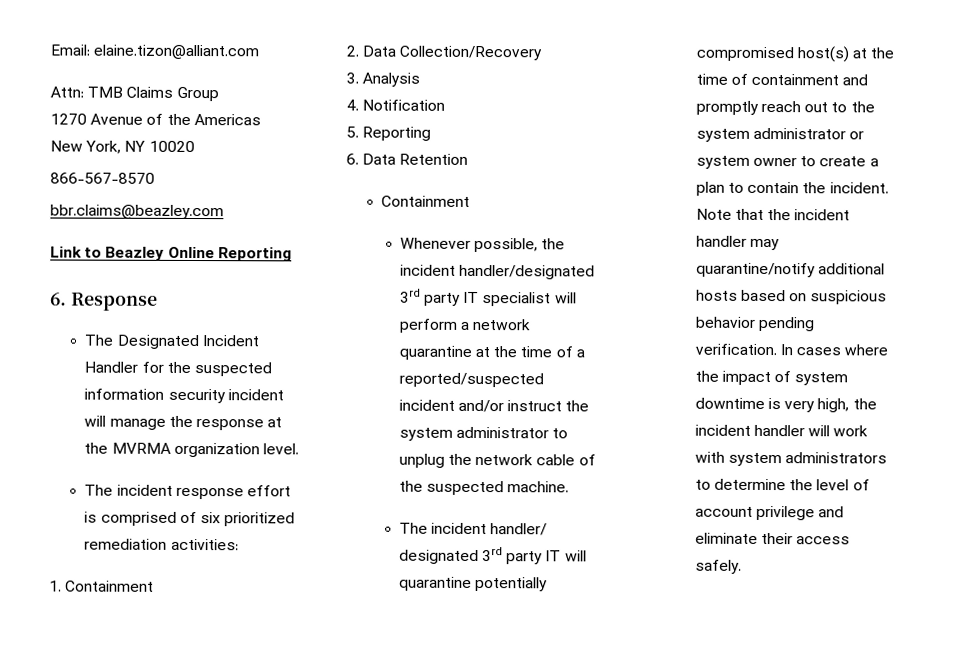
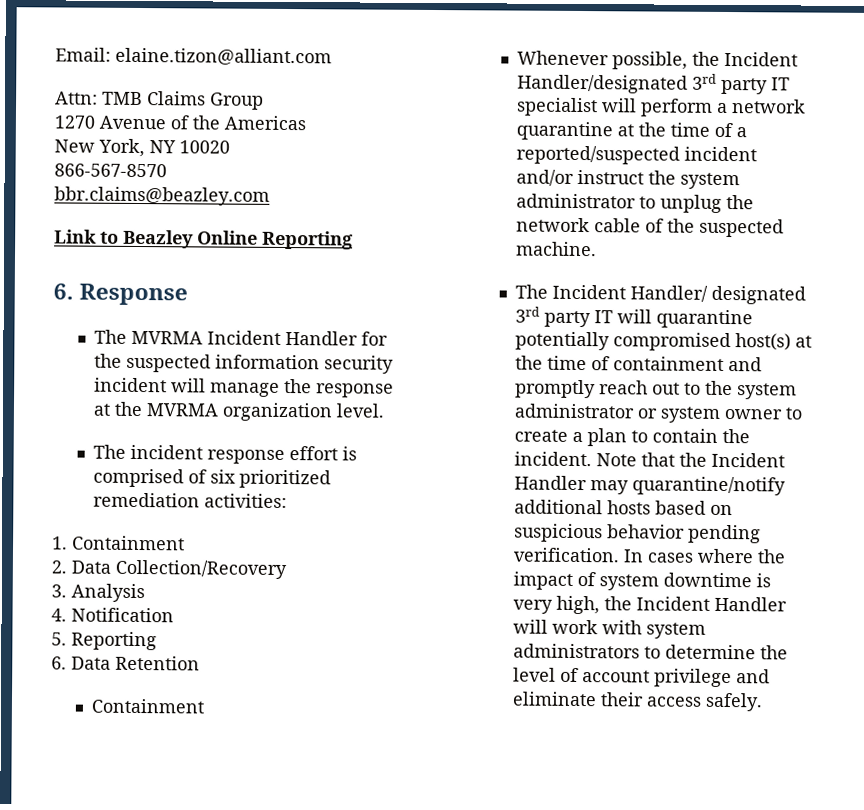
- The Designated Incident Handler for the suspected information security incident will manage the response at the MVRMA organization level.
+ The MVRMA Incident Handler for the suspected information security incident will manage the response at the MVRMA organization level.
- Whenever possible, the incident handler/designated 3rd party IT specialist will perform a network quarantine at the time of a reported/suspected incident and/or instruct the system administrator to unplug the network cable of the suspected machine.
+ Whenever possible, the Incident Handler/designated 3rd party IT specialist will perform a network quarantine at the time of a reported/suspected incident and/or instruct the system administrator to unplug the network cable of the suspected machine.
- The incident handler/ designated 3rd party IT will quarantine potentially compromised host(s) at the time of containment and promptly reach out to the system administrator or system owner to create a plan to contain the incident.
+ The Incident Handler/ designated 3rd party IT will quarantine potentially compromised host(s) at the time of containment and promptly reach out to the system administrator or system owner to create a plan to contain the incident.
- Note that the incident handler may quarantine/notify additional hosts based on suspicious behavior pending verification.
+ Note that the Incident Handler may quarantine/notify additional hosts based on suspicious behavior pending verification.
- In cases where the impact of system downtime is very high, the incident handler will work with system administrators to determine the level of account privilege and eliminate their access safely.
+ In cases where the impact of system downtime is very high, the Incident Handler will work with system administrators to determine the level of account privilege and eliminate their access safely.

